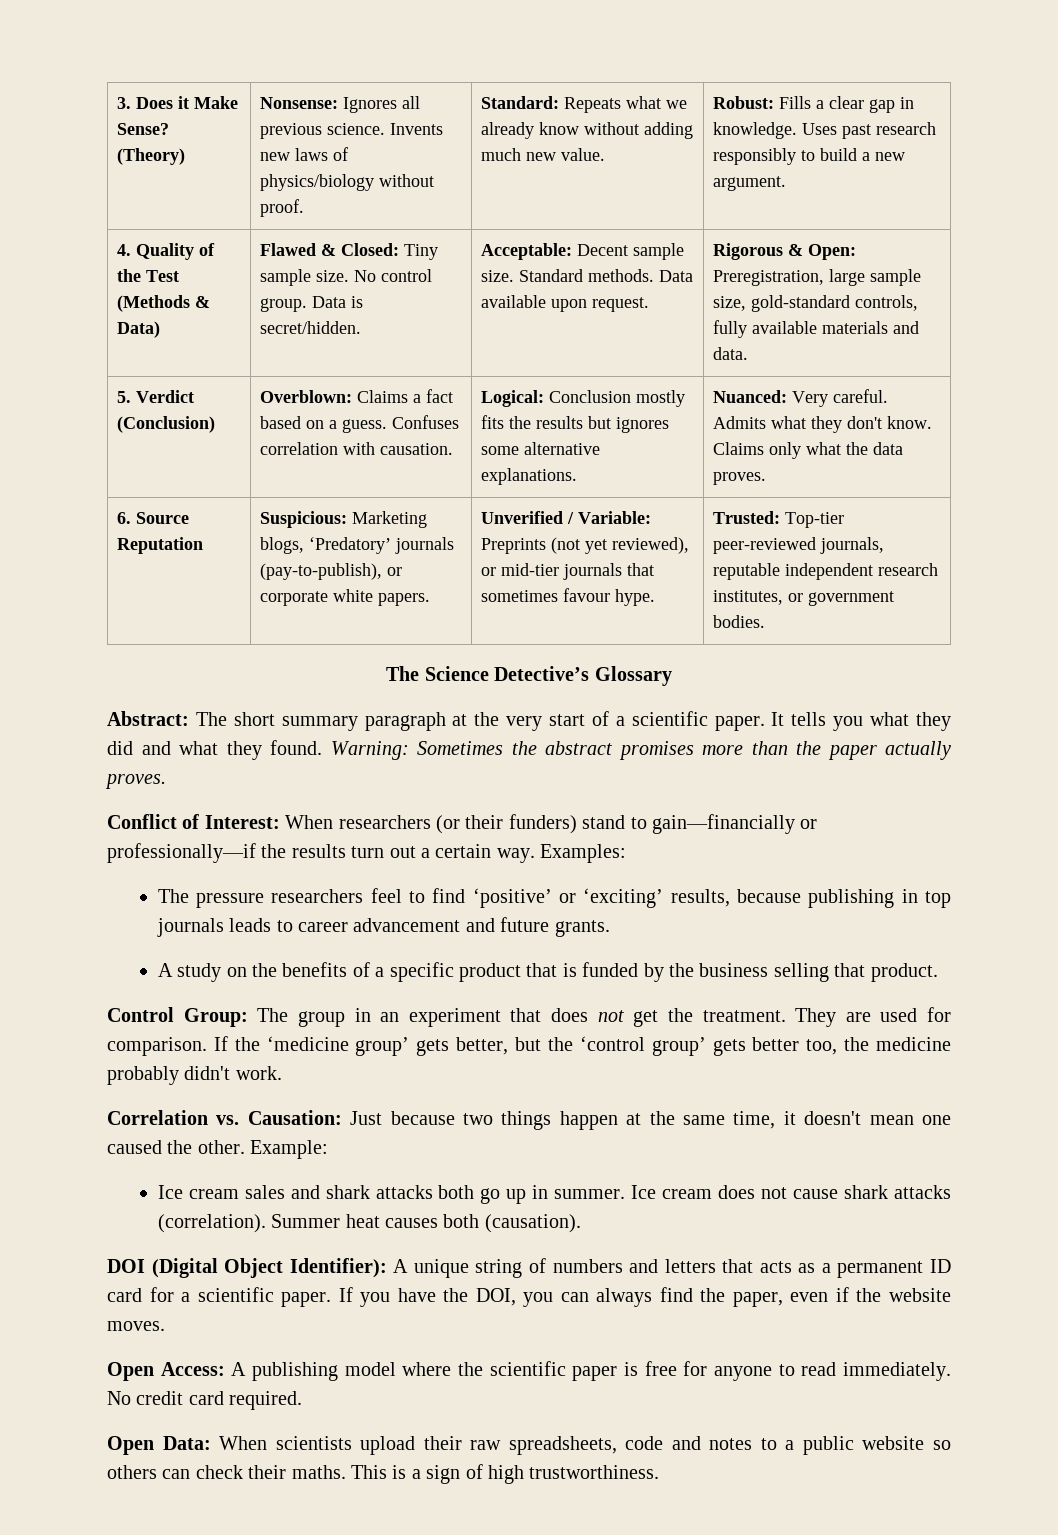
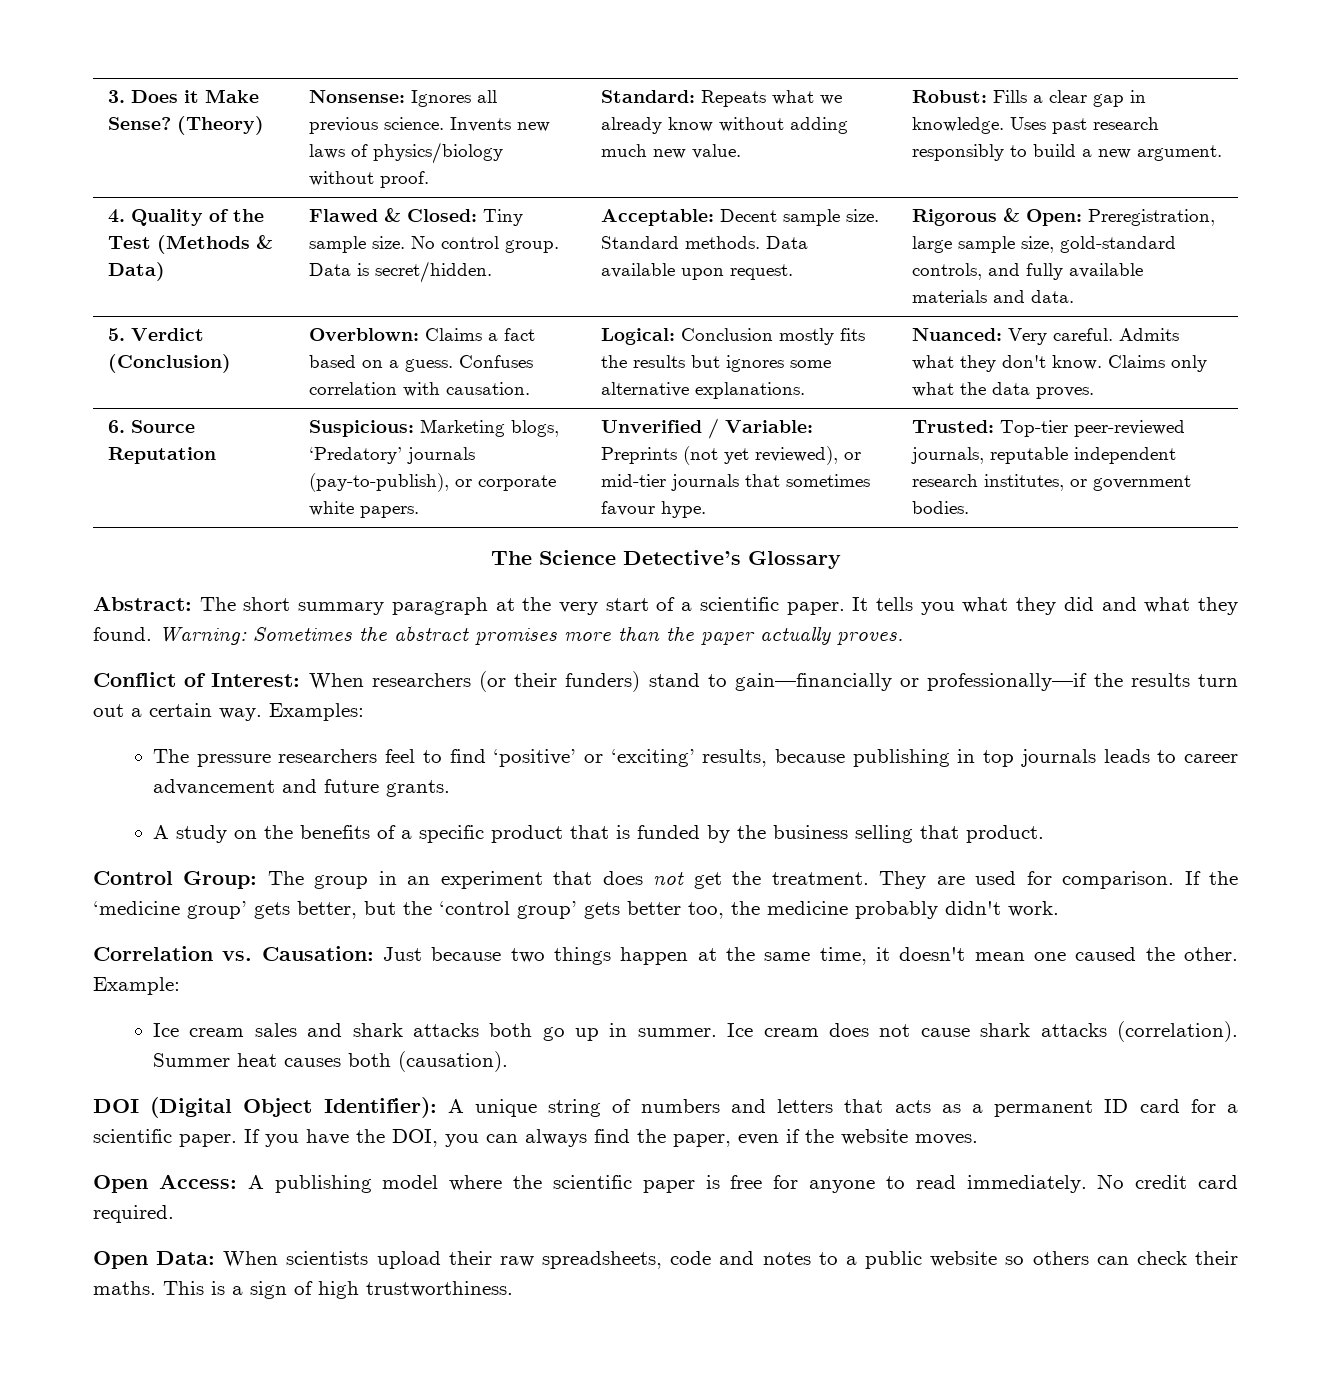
- Rigorous & Open: Preregistration, large sample size, gold-standard controls, fully available materials and data.
+ Rigorous & Open: Preregistration, large sample size, gold-standard controls, and fully available materials and data.

